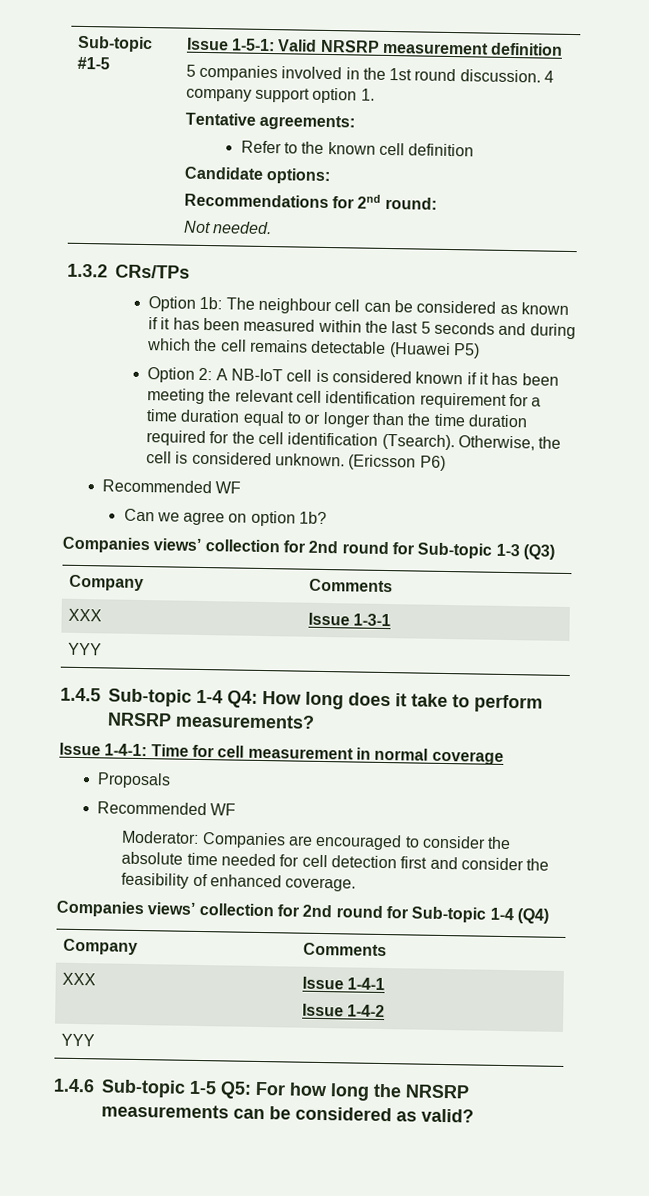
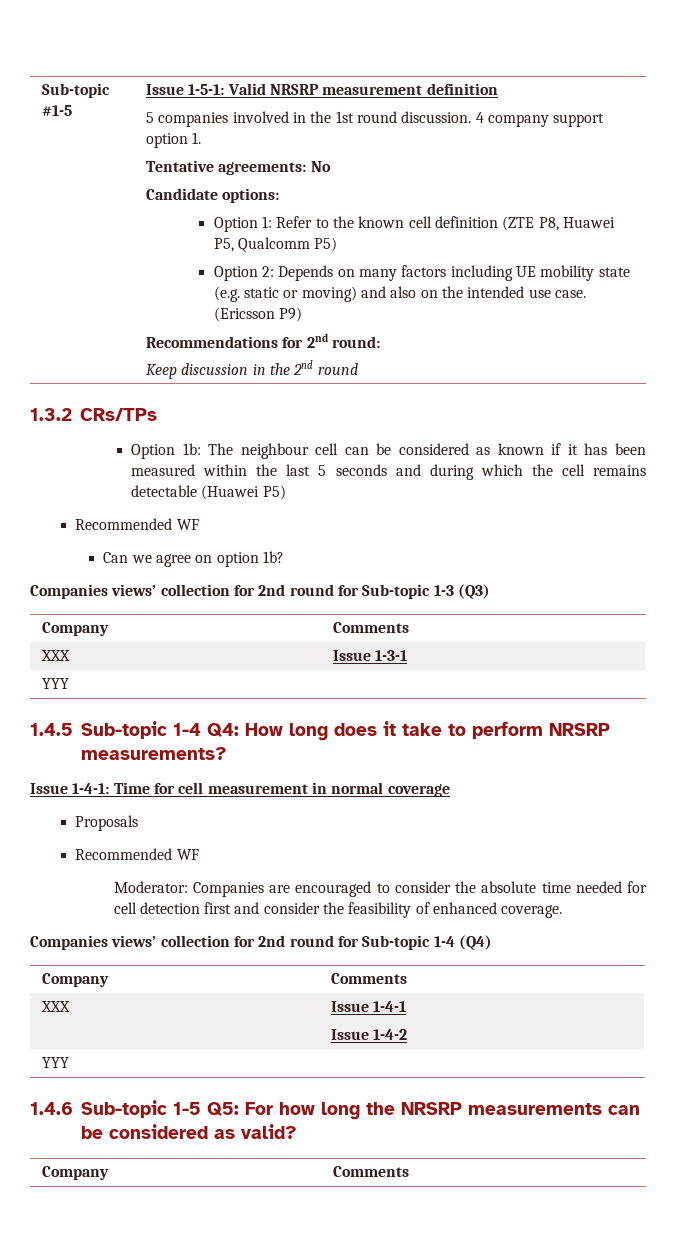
- Tentative agreements:
- Refer to the known cell definition
+ Tentative agreements: No
  Candidate options:
+ Option 1: Refer to the known cell definition (ZTE P8, Huawei P5, Qualcomm P5)
+ Option 2: Depends on many factors including UE mobility state (e.g. static or moving) and also on the intended use case. (Ericsson P9)
  Recommendations for 2nd round:
- Not needed.
+ Keep discussion in the 2nd round
- Option 2: A NB-IoT cell is considered known if it has been meeting the relevant cell identification requirement for a time duration equal to or longer than the time duration required for the cell identification (Tsearch). Otherwise, the cell is considered unknown. (Ericsson P6)
  1.4.6 Sub-topic 1-5 Q5: For how long the NRSRP measurements can be considered as valid?
+ Company | Comments

